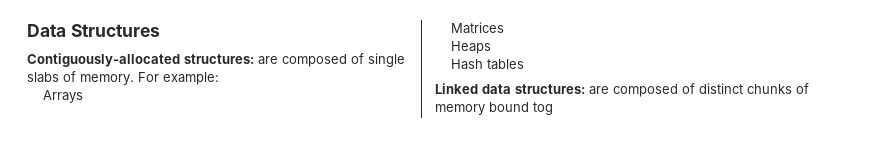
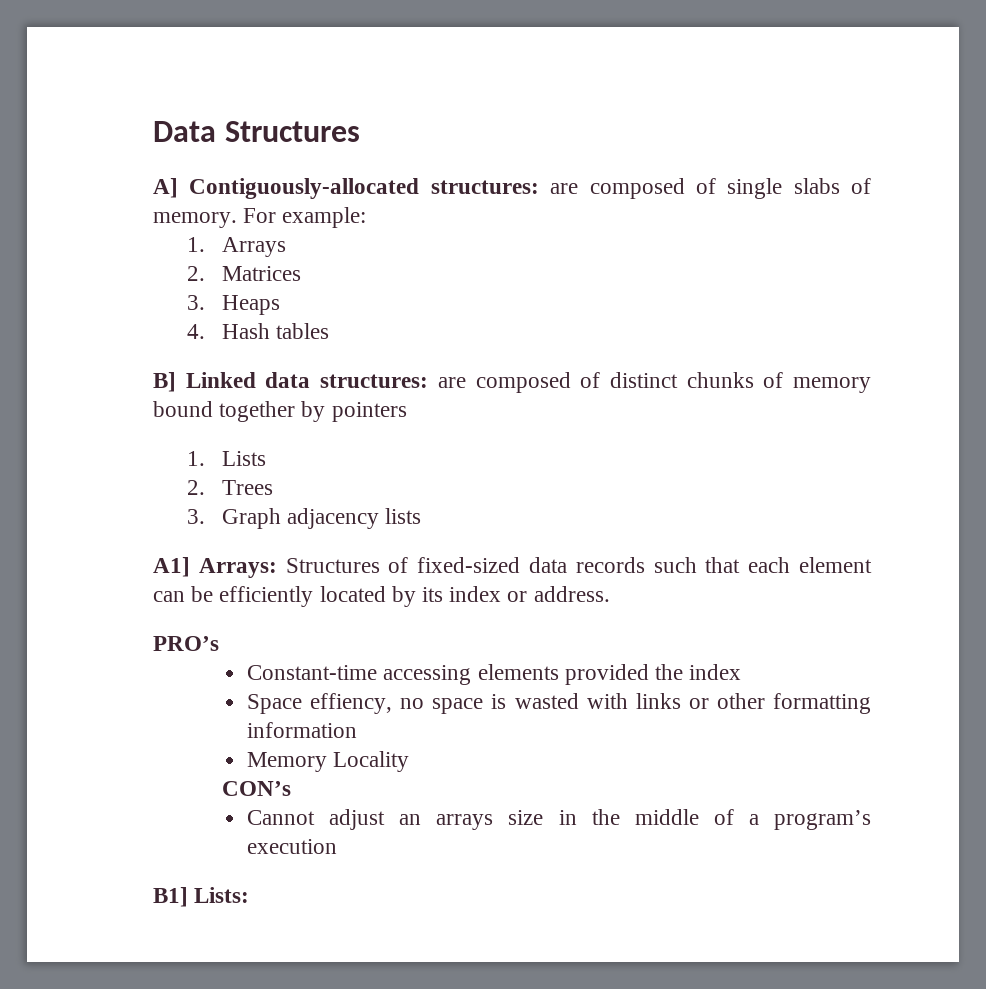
- Contiguously-allocated structures: are composed of single slabs of memory.
+ A] Contiguously-allocated structures: are composed of single slabs of memory.
- Arrays
+ 1. Arrays
- Matrices
+ 2. Matrices
- Heaps
+ 3. Heaps
- Hash tables
+ 4. Hash tables
- Linked data structures: are composed of distinct chunks of memory bound tog
+ B] Linked data structures: are composed of distinct chunks of memory bound together by pointers
+ 1. Lists
+ 2. Trees
+ 3. Graph adjacency lists
+ A1] Arrays: Structures of fixed-sized data records such that each element can be efficiently located by its index or address.
+ PRO’s
+ Constant-time accessing elements provided the index
+ Space effiency, no space is wasted with links or other formatting information
+ Memory Locality
+ CON’s
+ Cannot adjust an arrays size in the middle of a program’s execution
+ B1] Lists:

